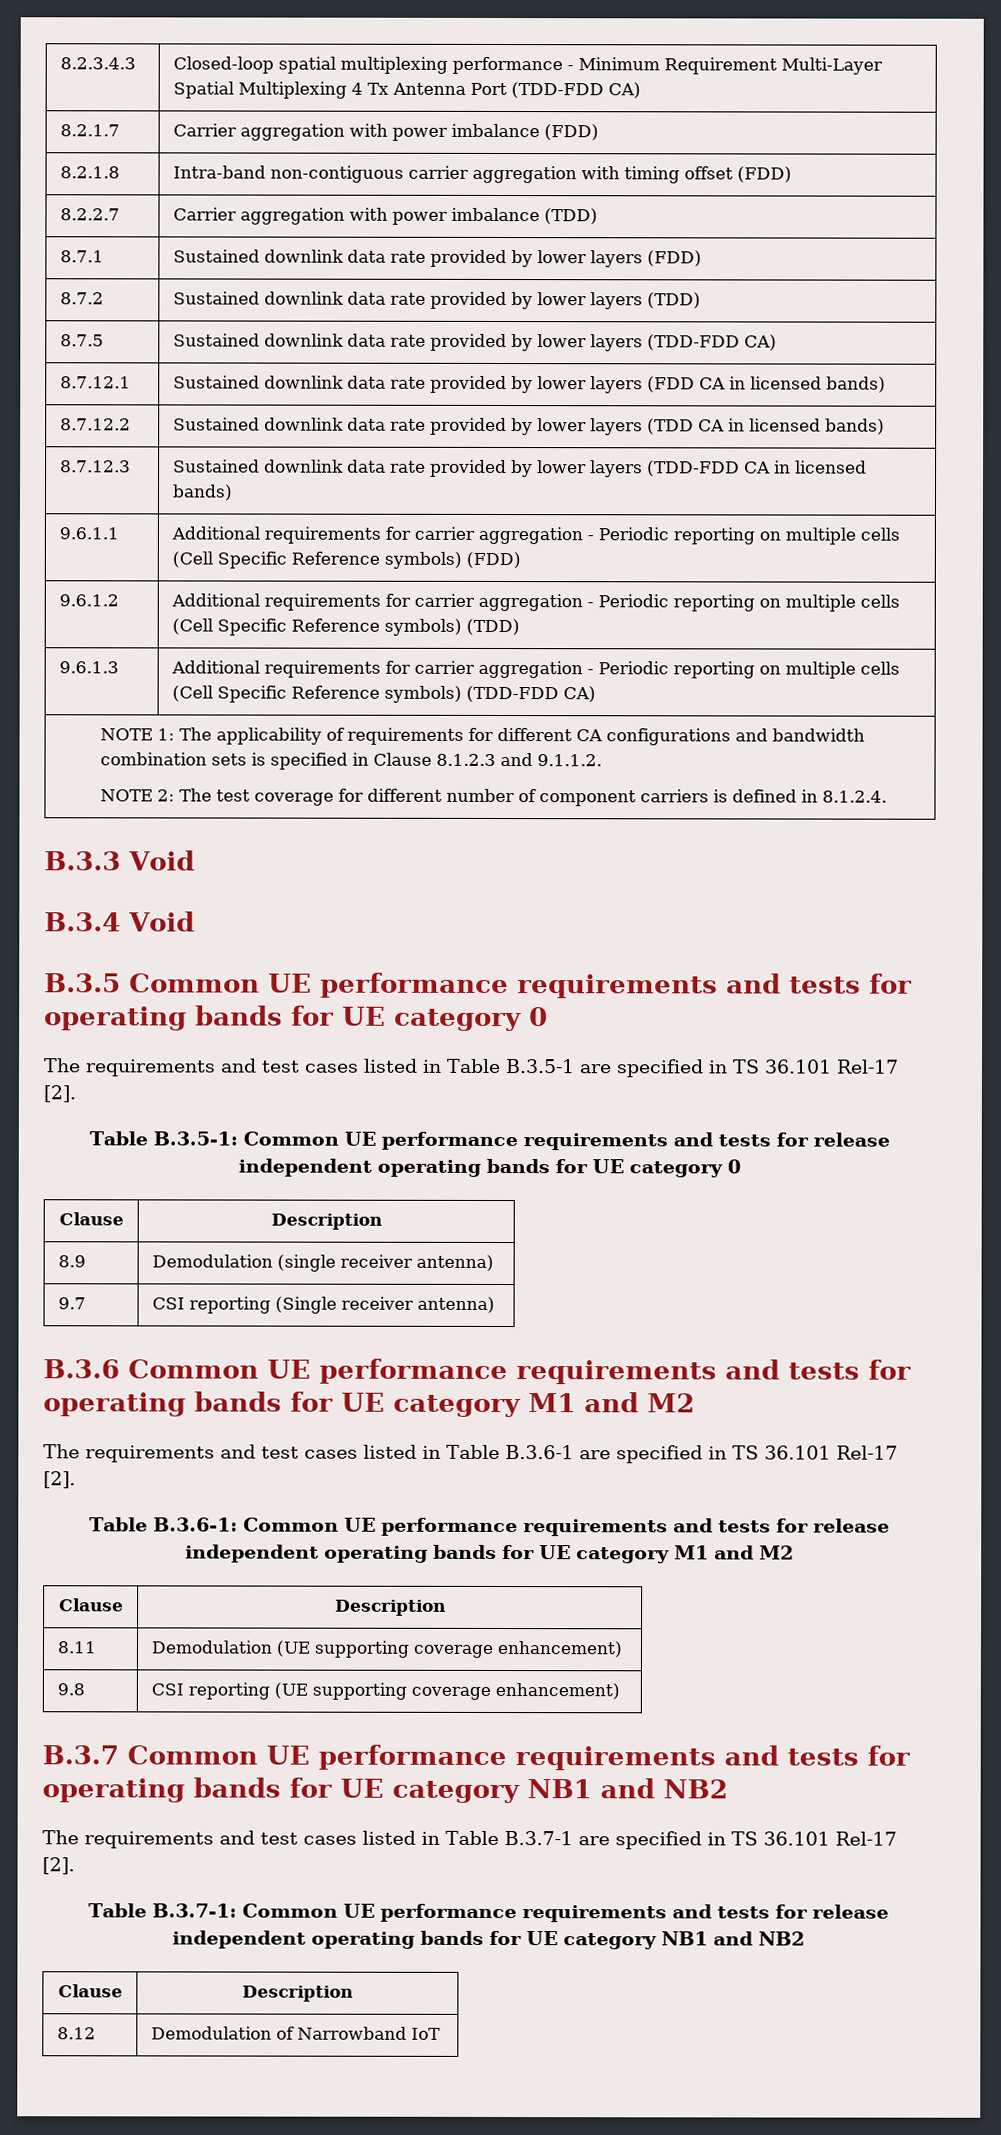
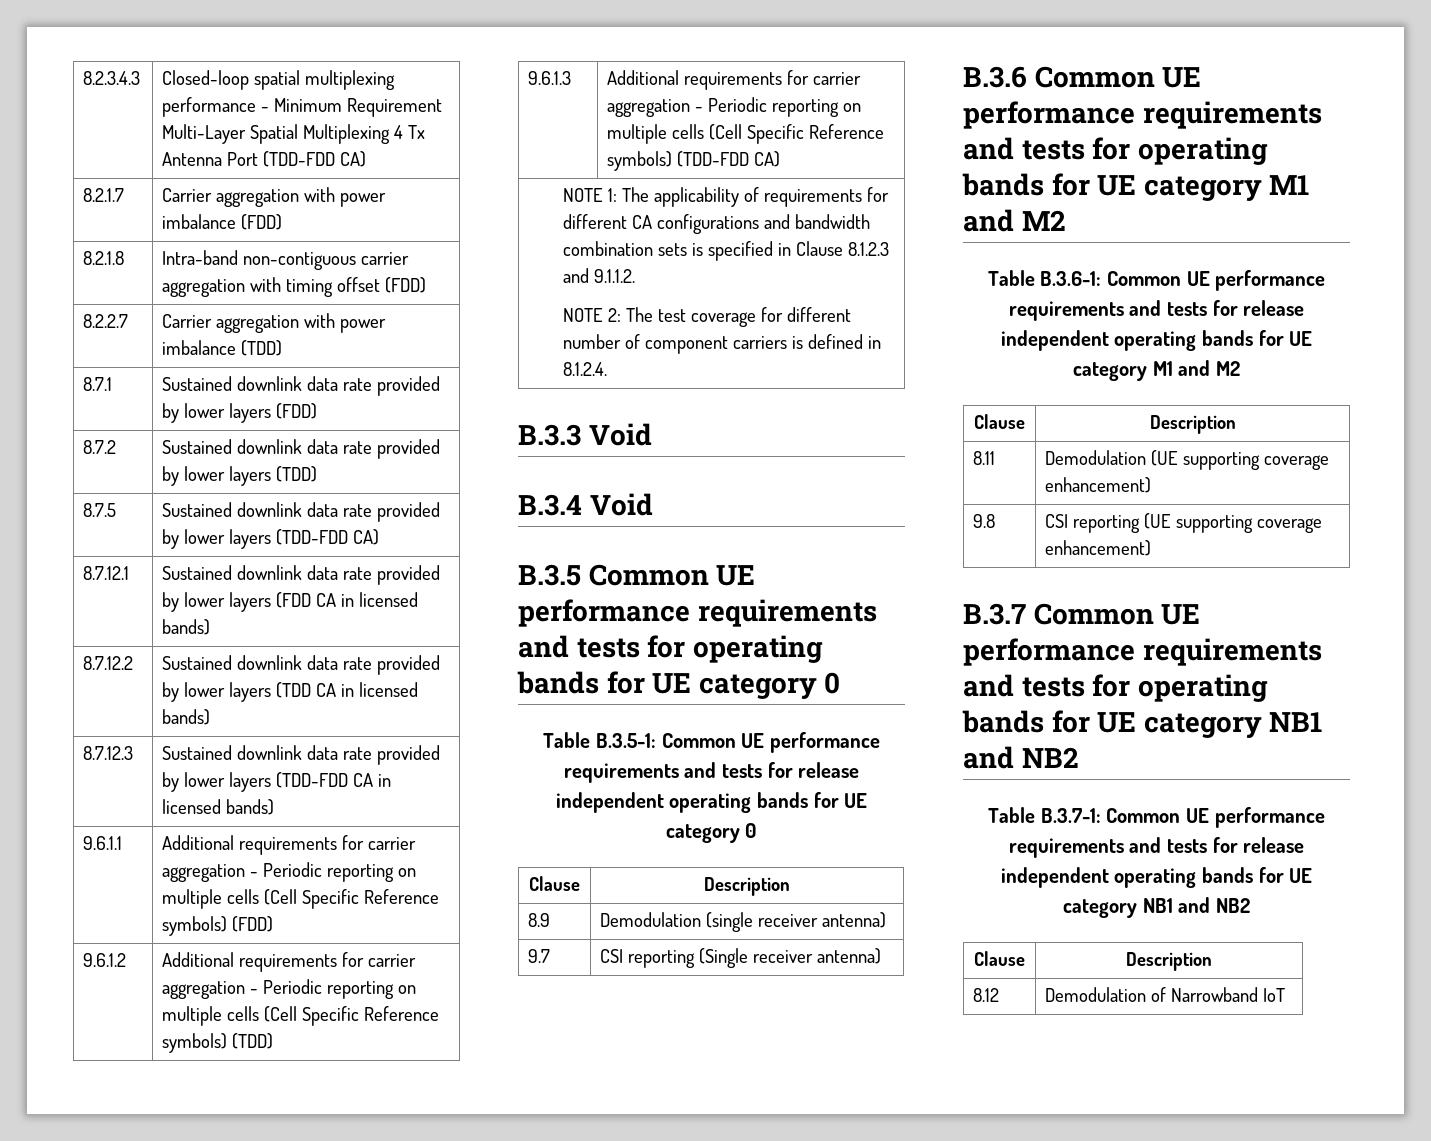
- The requirements and test cases listed in Table B.3.5-1 are specified in TS 36.101 Rel-17 [2].
- The requirements and test cases listed in Table B.3.6-1 are specified in TS 36.101 Rel-17 [2].
- The requirements and test cases listed in Table B.3.7-1 are specified in TS 36.101 Rel-17 [2].

